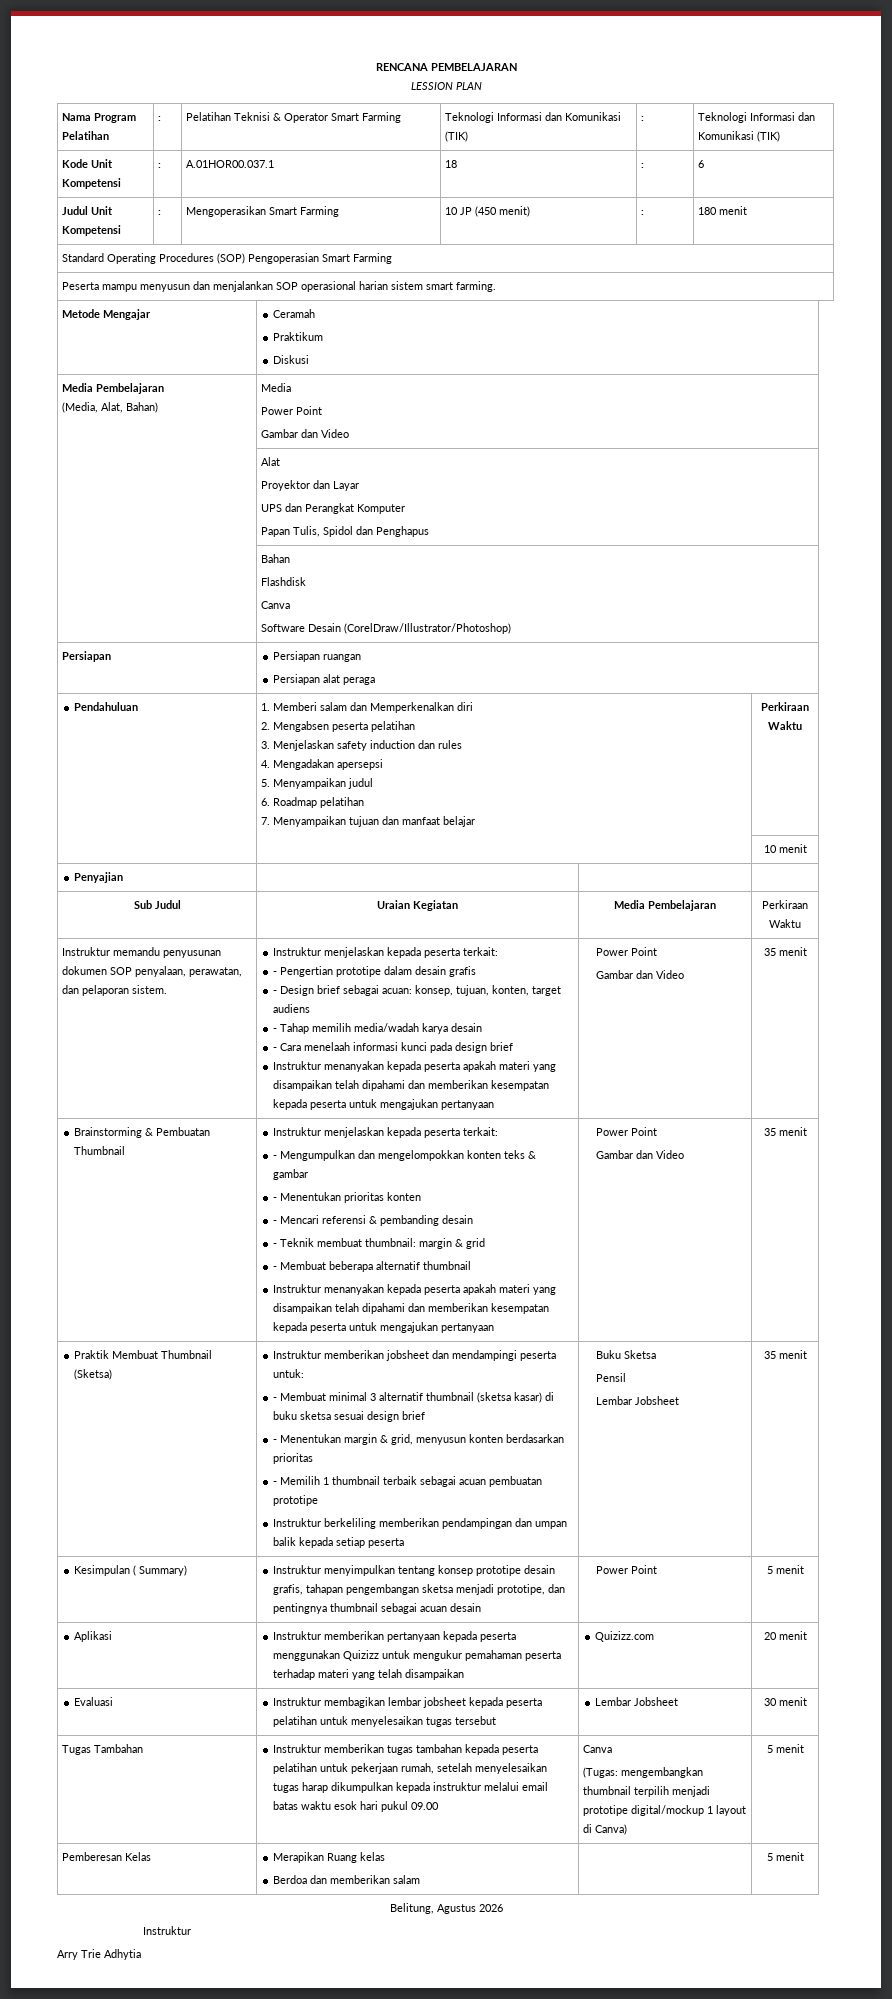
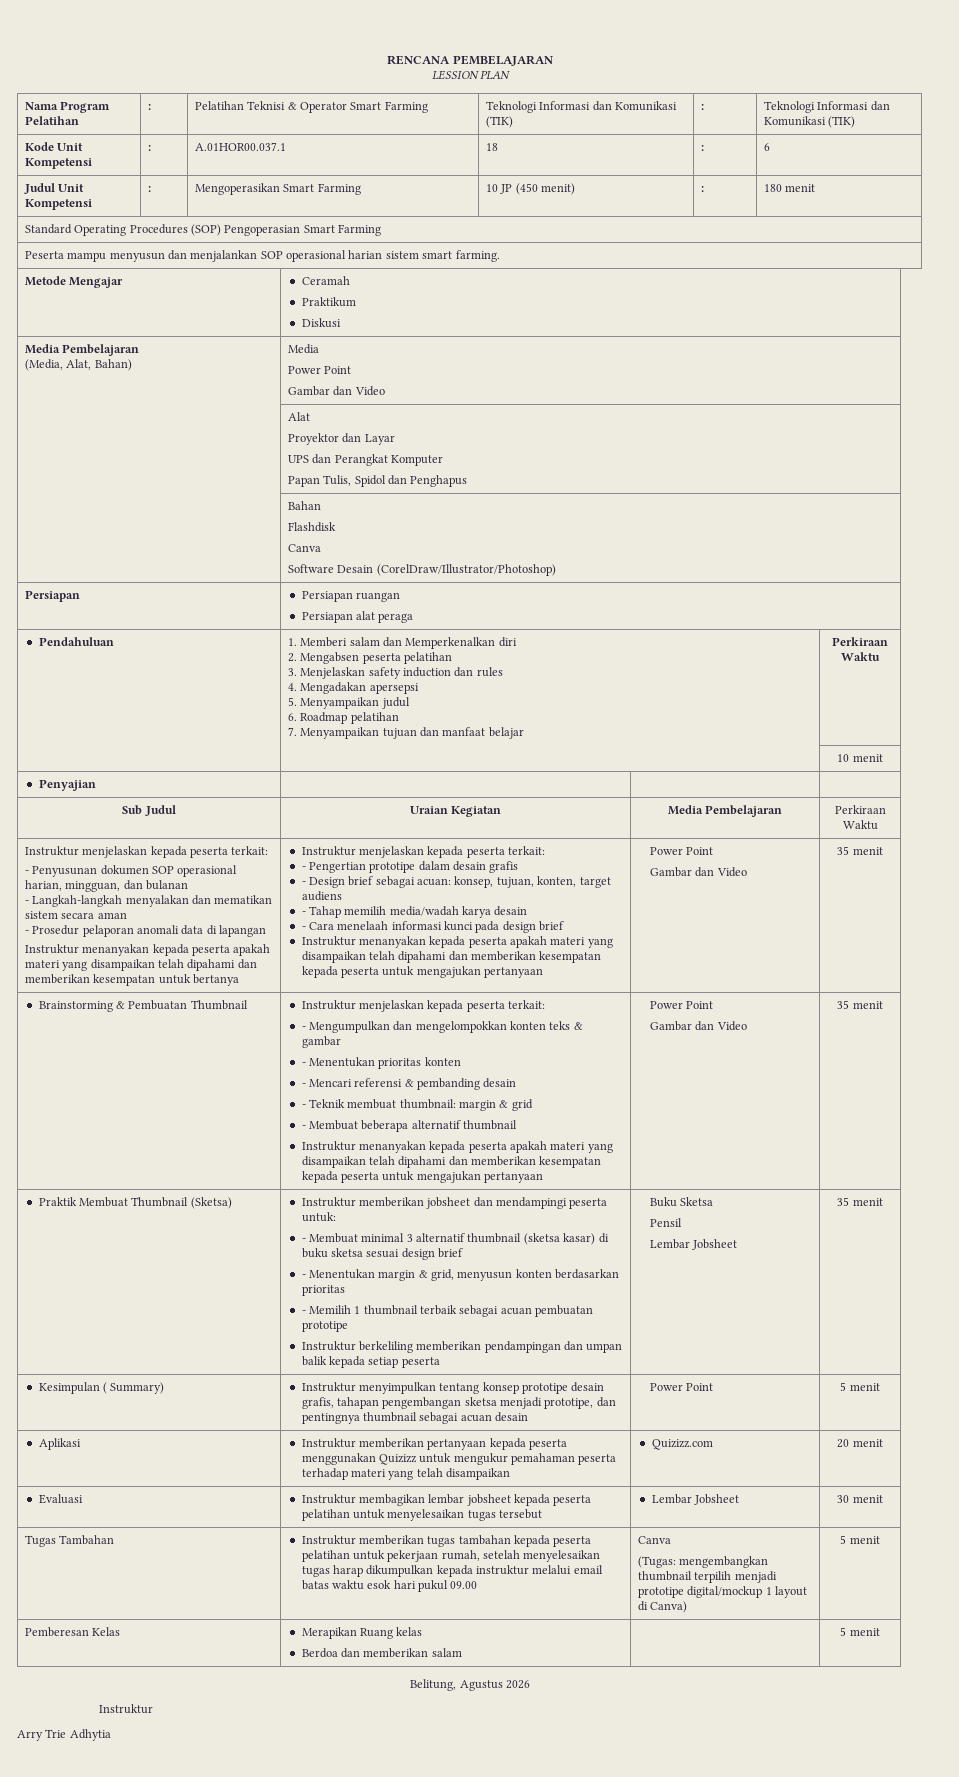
  Sub Judul | Uraian Kegiatan | Media Pembelajaran | Perkiraan Waktu
- Instruktur memandu penyusunan dokumen SOP penyalaan, perawatan, dan pelaporan sistem.
+ Instruktur menjelaskan kepada peserta terkait:
+ - Penyusunan dokumen SOP operasional harian, mingguan, dan bulanan
+ - Langkah-langkah menyalakan dan mematikan sistem secara aman
+ - Prosedur pelaporan anomali data di lapangan
+ Instruktur menanyakan kepada peserta apakah materi yang disampaikan telah dipahami dan memberikan kesempatan untuk bertanya

